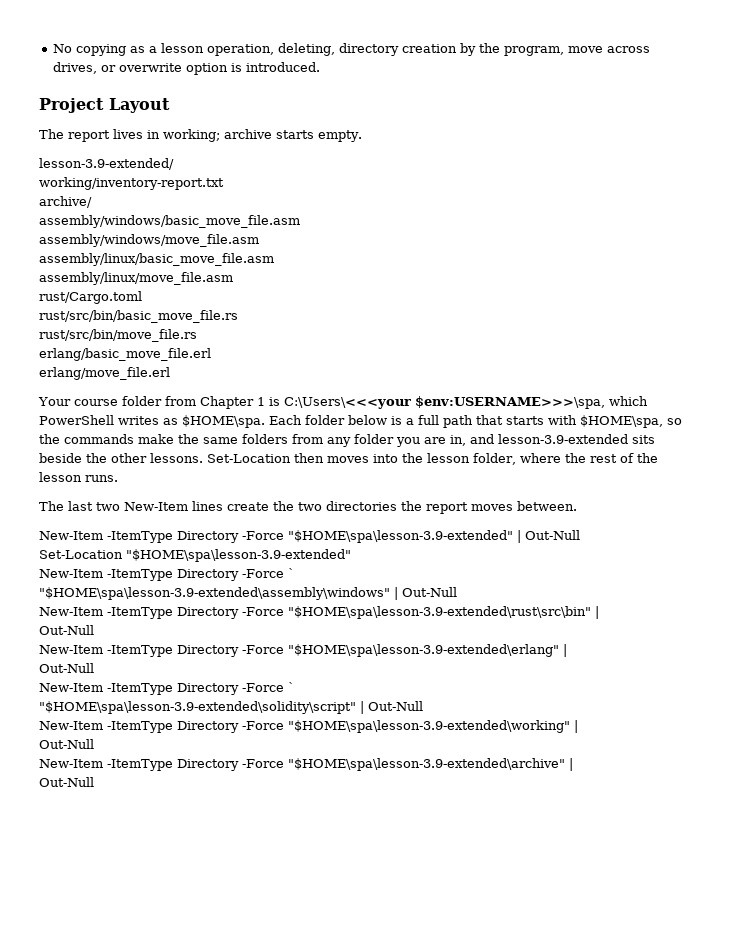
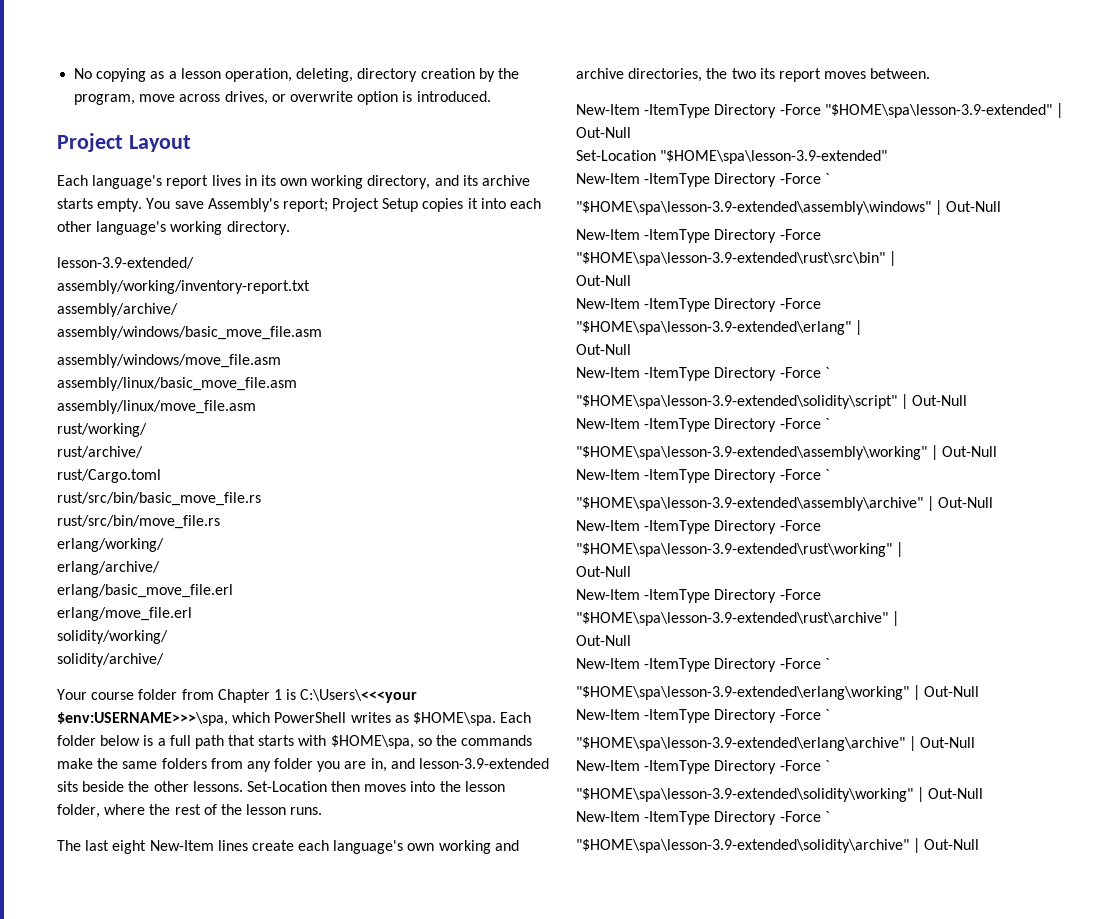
- The report lives in working; archive starts empty.
+ Each language's report lives in its own working directory, and its archive starts empty. You save Assembly's report; Project Setup copies it into each other language's working directory.
- working/inventory-report.txt
- archive/
+ assembly/working/inventory-report.txt
+ assembly/archive/
+ rust/working/
+ rust/archive/
+ erlang/working/
+ erlang/archive/
+ solidity/working/
+ solidity/archive/
- The last two New-Item lines create the two directories the report moves between.
+ The last eight New-Item lines create each language's own working and archive directories, the two its report moves between.
  "$HOME\spa\lesson-3.9-extended\solidity\script" | Out-Null
- New-Item -ItemType Directory -Force "$HOME\spa\lesson-3.9-extended\working" |
+ New-Item -ItemType Directory -Force `
+ "$HOME\spa\lesson-3.9-extended\assembly\working" | Out-Null
+ New-Item -ItemType Directory -Force `
+ "$HOME\spa\lesson-3.9-extended\assembly\archive" | Out-Null
+ New-Item -ItemType Directory -Force "$HOME\spa\lesson-3.9-extended\rust\working" |
  Out-Null
- New-Item -ItemType Directory -Force "$HOME\spa\lesson-3.9-extended\archive" |
+ New-Item -ItemType Directory -Force "$HOME\spa\lesson-3.9-extended\rust\archive" |
  Out-Null
+ New-Item -ItemType Directory -Force `
+ "$HOME\spa\lesson-3.9-extended\erlang\working" | Out-Null
+ New-Item -ItemType Directory -Force `
+ "$HOME\spa\lesson-3.9-extended\erlang\archive" | Out-Null
+ New-Item -ItemType Directory -Force `
+ "$HOME\spa\lesson-3.9-extended\solidity\working" | Out-Null
+ New-Item -ItemType Directory -Force `
+ "$HOME\spa\lesson-3.9-extended\solidity\archive" | Out-Null

